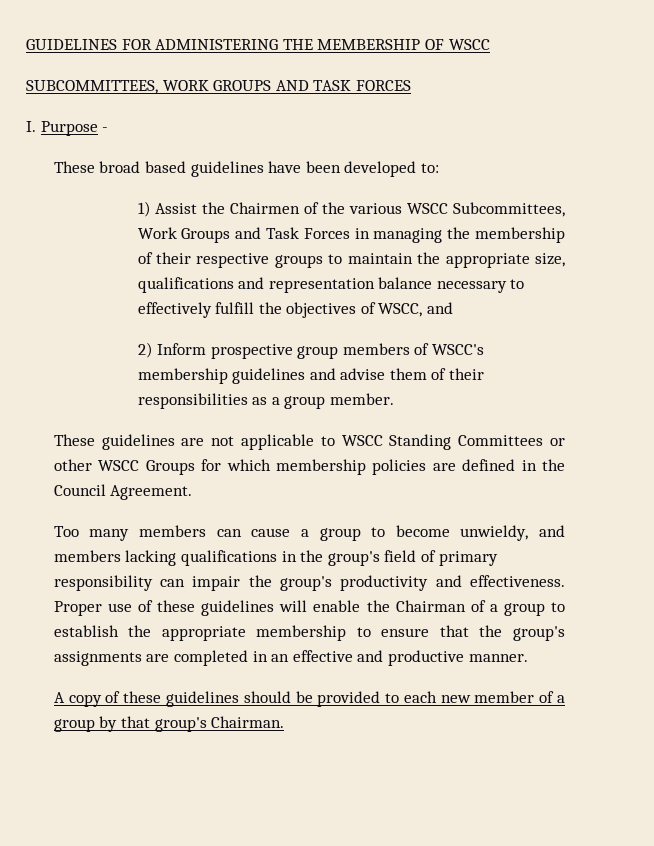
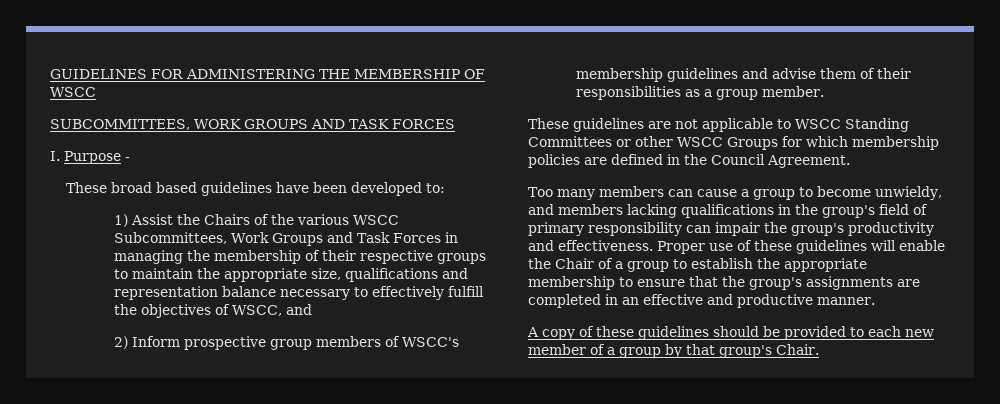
- 1) Assist the Chairmen of the various WSCC Subcommittees, Work Groups and Task Forces in managing the membership of their respective groups to maintain the appropriate size, qualifications and representation balance necessary to effectively fulfill the objectives of WSCC, and
+ 1) Assist the Chairs of the various WSCC Subcommittees, Work Groups and Task Forces in managing the membership of their respective groups to maintain the appropriate size, qualifications and representation balance necessary to effectively fulfill the objectives of WSCC, and
- Proper use of these guidelines will enable the Chairman of a group to establish the appropriate membership to ensure that the group's assignments are completed in an effective and productive manner.
+ Proper use of these guidelines will enable the Chair of a group to establish the appropriate membership to ensure that the group's assignments are completed in an effective and productive manner.
- A copy of these guidelines should be provided to each new member of a group by that group's Chairman.
+ A copy of these guidelines should be provided to each new member of a group by that group's Chair.

